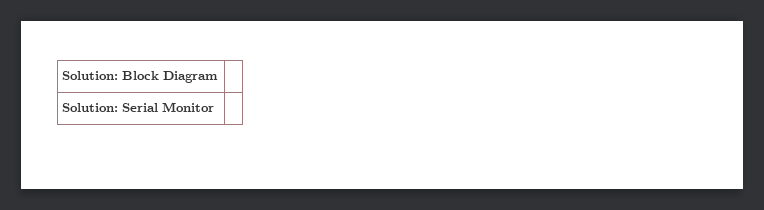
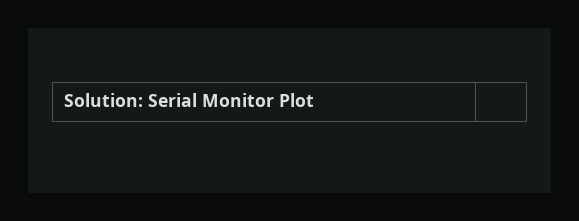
- Solution: Block Diagram |
- Solution: Serial Monitor |
+ Solution: Serial Monitor Plot |

